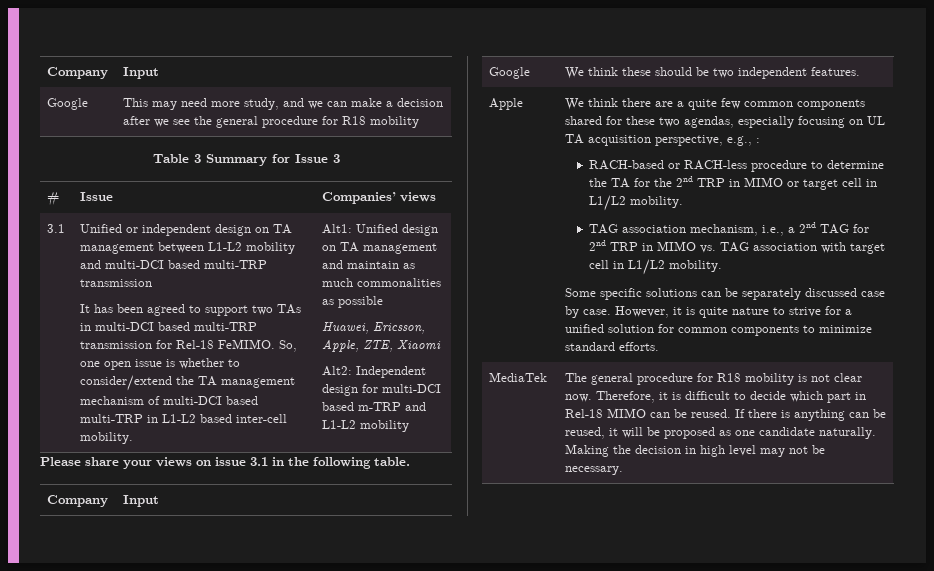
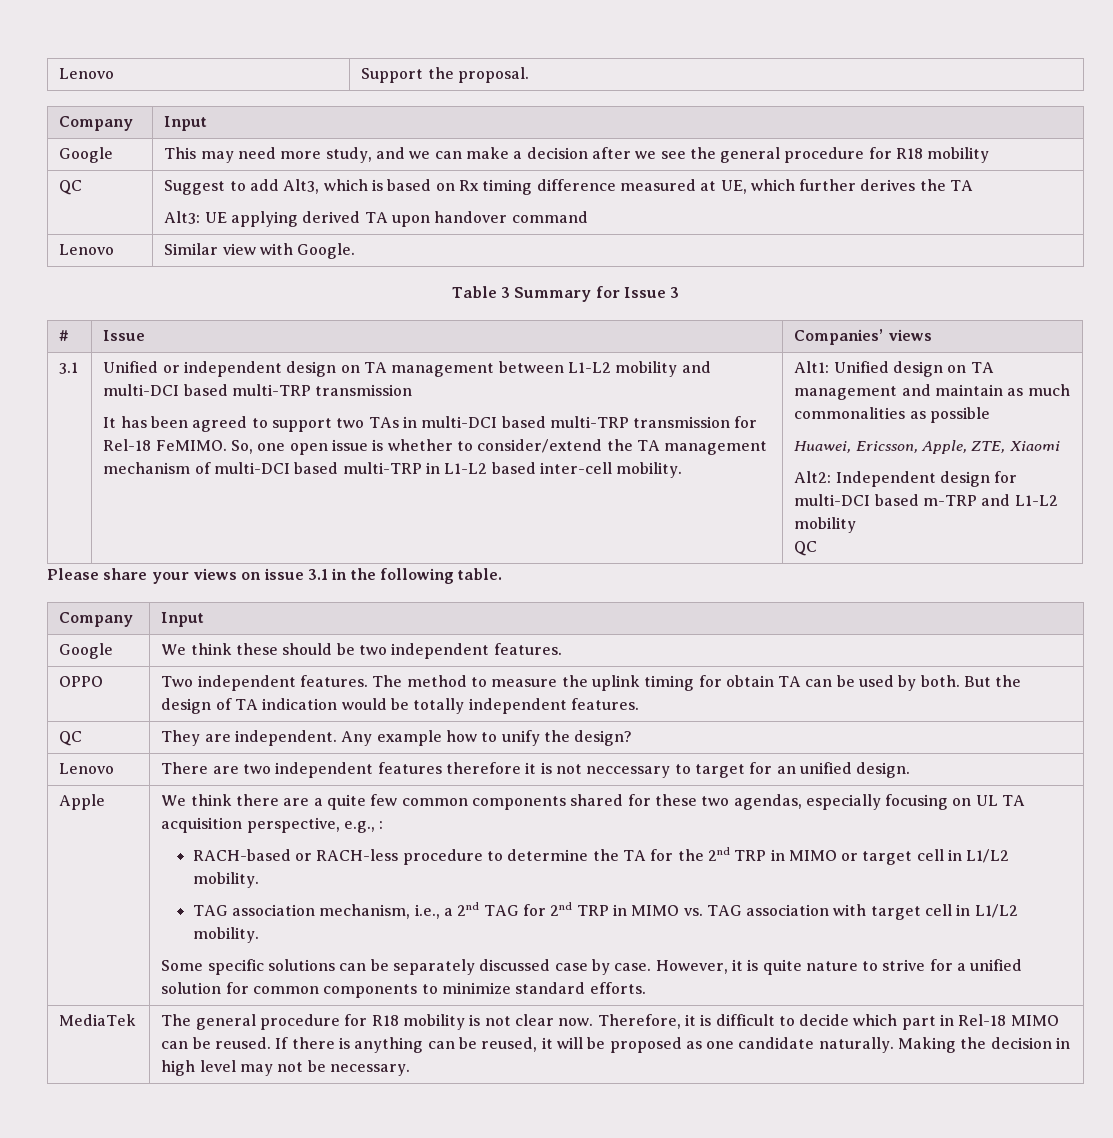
+ Lenovo | Support the proposal.
+ QC | Suggest to add Alt3, which is based on Rx timing difference measured at UE, which further derives the TA
+ Alt3: UE applying derived TA upon handover command
+ Lenovo | Similar view with Google.
  Alt2: Independent design for multi-DCI based m-TRP and L1-L2 mobility
+ QC
+ OPPO | Two independent features. The method to measure the uplink timing for obtain TA can be used by both. But the design of TA indication would be totally independent features.
+ QC | They are independent. Any example how to unify the design?
+ Lenovo | There are two independent features therefore it is not neccessary to target for an unified design.

